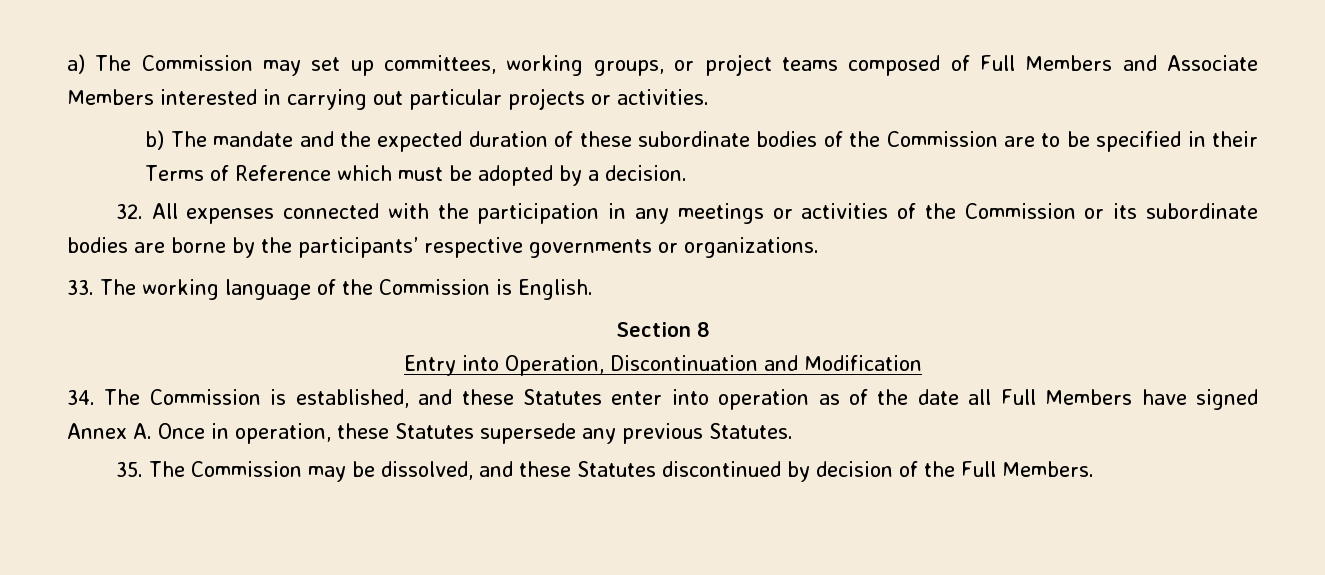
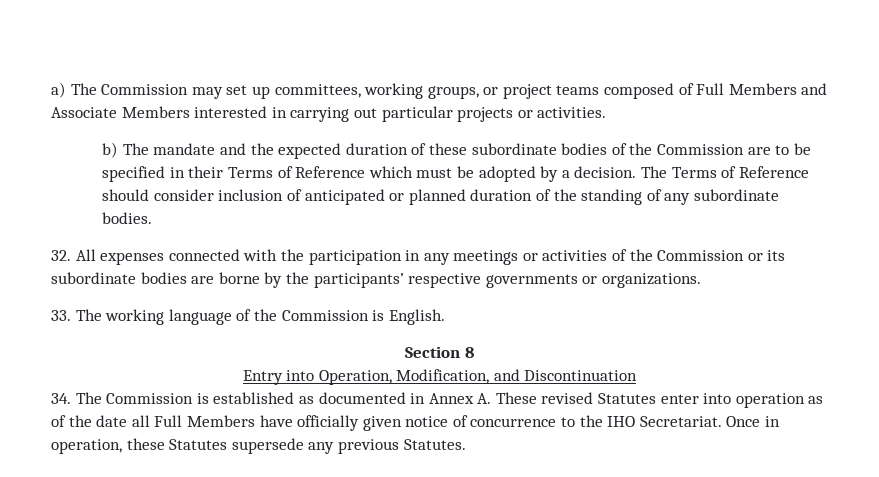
+ The Terms of Reference should consider inclusion of anticipated or planned duration of the standing of any subordinate bodies.
- Entry into Operation, Discontinuation and Modification
+ Entry into Operation, Modification, and Discontinuation
- 34. The Commission is established, and these Statutes enter into operation as of the date all Full Members have signed Annex A. Once in operation, these Statutes supersede any previous Statutes.
+ 34. The Commission is established as documented in Annex A. These revised Statutes enter into operation as of the date all Full Members have officially given notice of concurrence to the IHO Secretariat. Once in operation, these Statutes supersede any previous Statutes.
- 35. The Commission may be dissolved, and these Statutes discontinued by decision of the Full Members.

